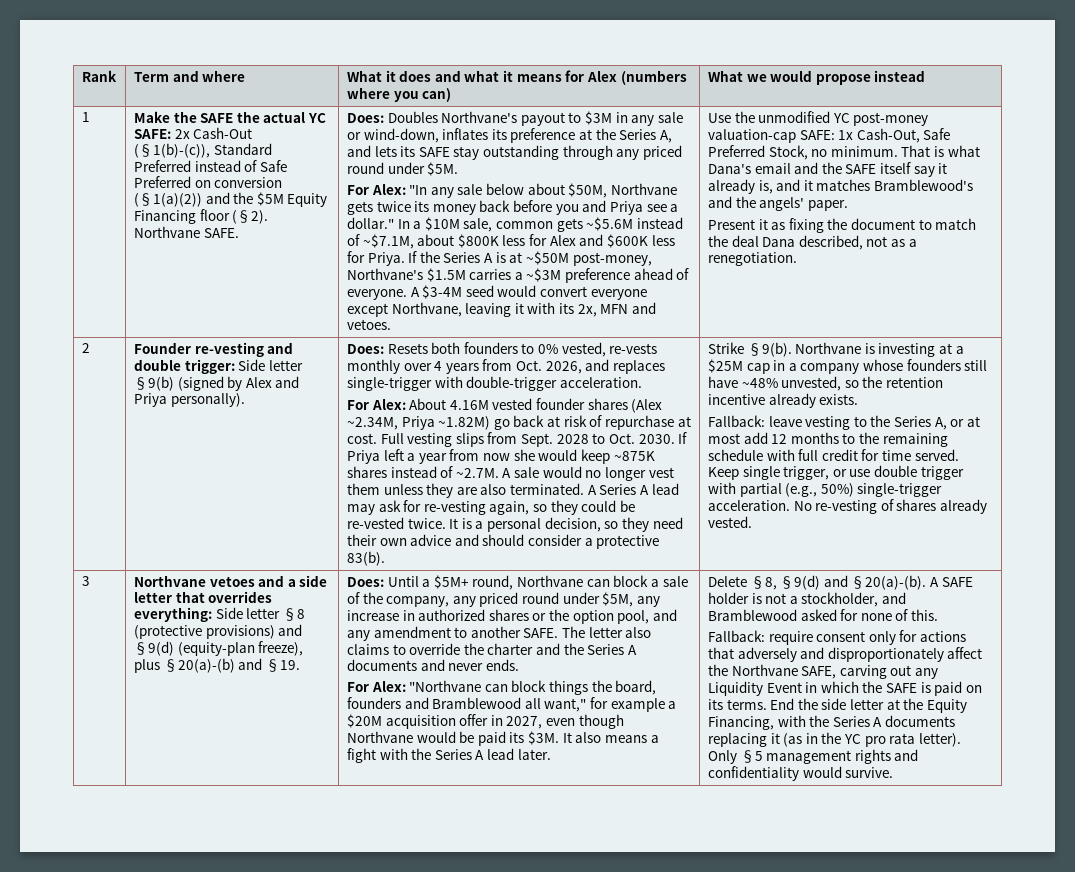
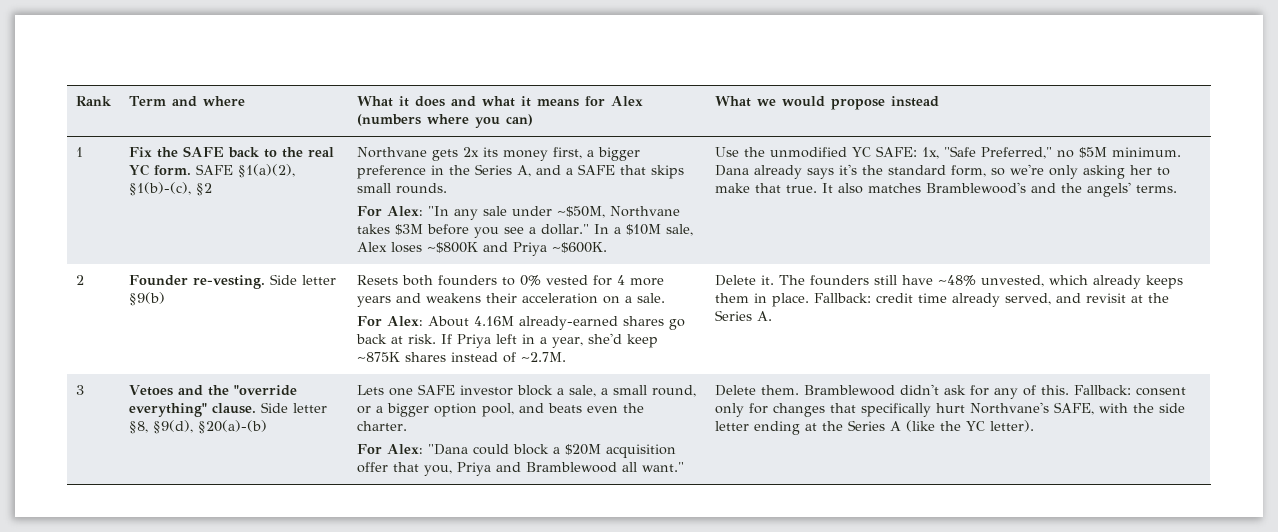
- Make the SAFE the actual YC SAFE: 2x Cash-Out (§1(b)-(c)), Standard Preferred instead of Safe Preferred on conversion (§1(a)(2)) and the $5M Equity Financing floor (§2). Northvane SAFE. | Does: Doubles Northvane's payout to $3M in any sale or wind-down, inflates its preference at the Series A, and lets its SAFE stay outstanding through any priced round under $5M.
+ Fix the SAFE back to the real YC form. SAFE §1(a)(2), §1(b)-(c), §2 | Northvane gets 2x its money first, a bigger preference in the Series A, and a SAFE that skips small rounds.
- For Alex: "In any sale below about $50M, Northvane gets twice its money back before you and Priya see a dollar."
+ For Alex: "In any sale under ~$50M, Northvane takes $3M before you see a dollar."
- In a $10M sale, common gets ~$5.6M instead of ~$7.1M, about $800K less for Alex and $600K less for Priya. If the Series A is at ~$50M post-money, Northvane's $1.5M carries a ~$3M preference ahead of everyone. A $3-4M seed would convert everyone except Northvane, leaving it with its 2x, MFN and vetoes. | Use the unmodified YC post-money valuation-cap SAFE: 1x Cash-Out, Safe Preferred Stock, no minimum. That is what Dana's email and the SAFE itself say it already is, and it matches Bramblewood's and the angels' paper.
- Present it as fixing the document to match the deal Dana described, not as a renegotiation.
- 2 | Founder re-vesting and double trigger: Side letter §9(b) (signed by Alex and Priya personally). | Does: Resets both founders to 0% vested, re-vests monthly over 4 years from Oct. 2026, and replaces single-trigger with double-trigger acceleration.
- For Alex: About 4.16M vested founder shares (Alex ~2.34M, Priya ~1.82M) go back at risk of repurchase at cost. Full vesting slips from Sept. 2028 to Oct. 2030. If Priya left a year from now she would keep ~875K shares instead of ~2.7M. A sale would no longer vest them unless they are also terminated. A Series A lead may ask for re-vesting again, so they could be re-vested twice. It is a personal decision, so they need their own advice and should consider a protective 83(b). | Strike §9(b). Northvane is investing at a $25M cap in a company whose founders still have ~48% unvested, so the retention incentive already exists.
- Fallback: leave vesting to the Series A, or at most add 12 months to the remaining schedule with full credit for time served. Keep single trigger, or use double trigger with partial (e.g., 50%) single-trigger acceleration. No re-vesting of shares already vested.
- 3 | Northvane vetoes and a side letter that overrides everything: Side letter §8 (protective provisions) and §9(d) (equity-plan freeze), plus §20(a)-(b) and §19. | Does: Until a $5M+ round, Northvane can block a sale of the company, any priced round under $5M, any increase in authorized shares or the option pool, and any amendment to another SAFE. The letter also claims to override the charter and the Series A documents and never ends.
- For Alex: "Northvane can block things the board, founders and Bramblewood all want," for example a $20M acquisition offer in 2027, even though Northvane would be paid its $3M. It also means a fight with the Series A lead later. | Delete §8, §9(d) and §20(a)-(b). A SAFE holder is not a stockholder, and Bramblewood asked for none of this.
- Fallback: require consent only for actions that adversely and disproportionately affect the Northvane SAFE, carving out any Liquidity Event in which the SAFE is paid on its terms. End the side letter at the Equity Financing, with the Series A documents replacing it (as in the YC pro rata letter). Only §5 management rights and confidentiality would survive.
+ In a $10M sale, Alex loses ~$800K and Priya ~$600K. | Use the unmodified YC SAFE: 1x, "Safe Preferred," no $5M minimum. Dana already says it's the standard form, so we're only asking her to make that true. It also matches Bramblewood's and the angels' terms.
+ 2 | Founder re-vesting. Side letter §9(b) | Resets both founders to 0% vested for 4 more years and weakens their acceleration on a sale.
+ For Alex: About 4.16M already-earned shares go back at risk. If Priya left in a year, she'd keep ~875K shares instead of ~2.7M. | Delete it. The founders still have ~48% unvested, which already keeps them in place. Fallback: credit time already served, and revisit at the Series A.
+ 3 | Vetoes and the "override everything" clause. Side letter §8, §9(d), §20(a)-(b) | Lets one SAFE investor block a sale, a small round, or a bigger option pool, and beats even the charter.
+ For Alex: "Dana could block a $20M acquisition offer that you, Priya and Bramblewood all want." | Delete them. Bramblewood didn't ask for any of this. Fallback: consent only for changes that specifically hurt Northvane's SAFE, with the side letter ending at the Series A (like the YC letter).

